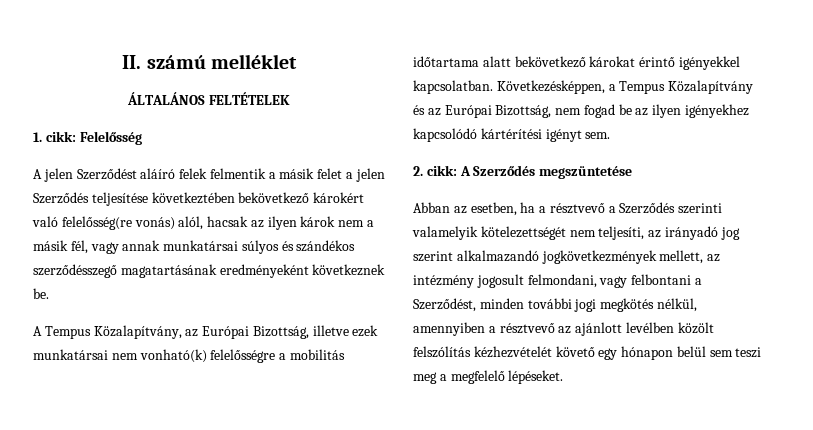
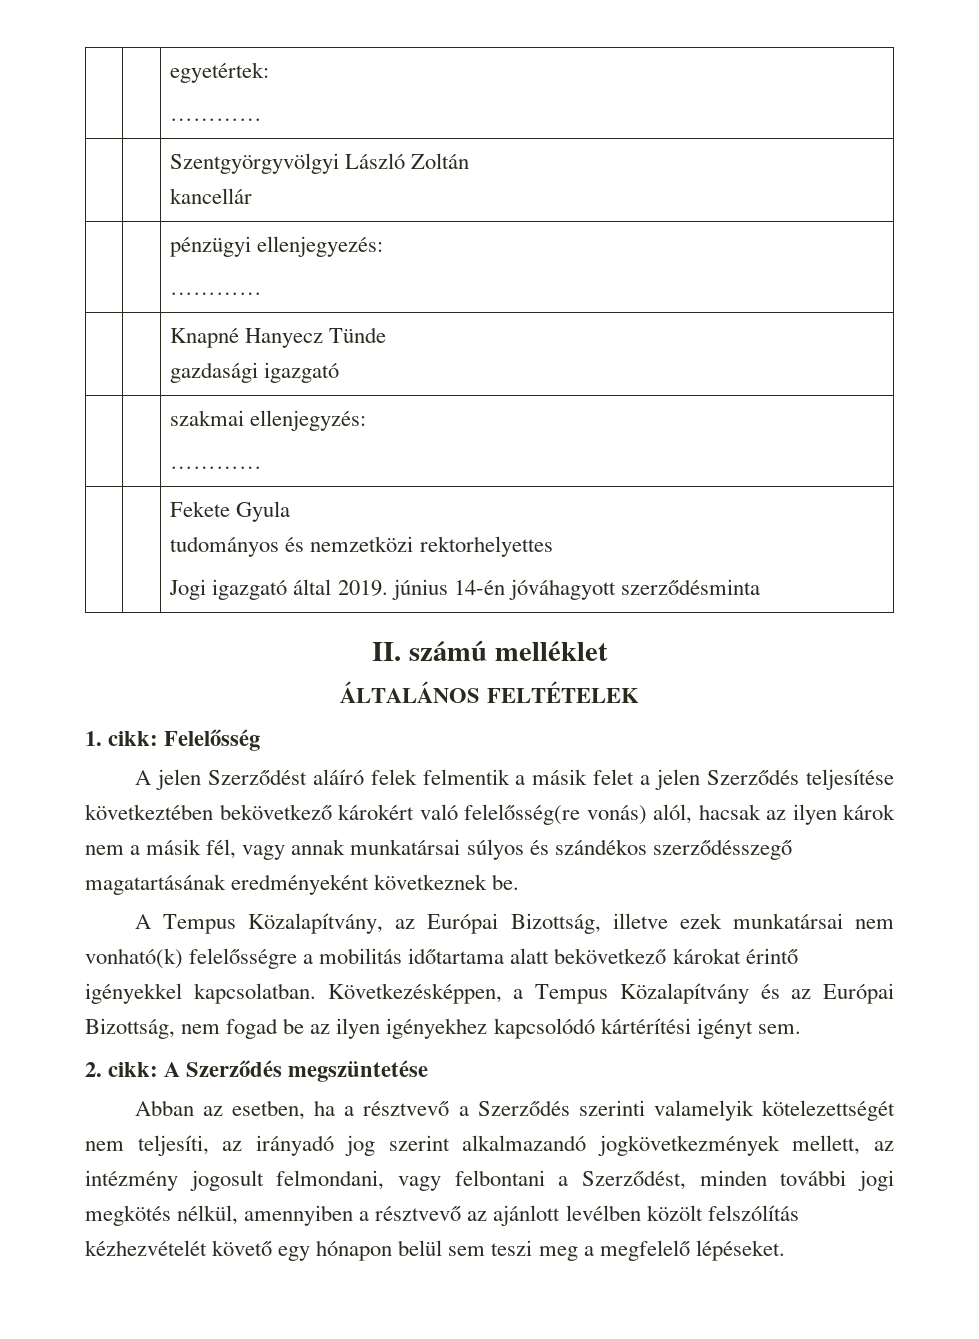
+ | | egyetértek:
+ …………
+ | | Szentgyörgyvölgyi László Zoltán
+ kancellár
+ | | pénzügyi ellenjegyezés:
+ …………
+ | | Knapné Hanyecz Tünde
+ gazdasági igazgató
+ | | szakmai ellenjegyzés:
+ …………
+ | | Fekete Gyula
+ tudományos és nemzetközi rektorhelyettes
+ Jogi igazgató által 2019. június 14-én jóváhagyott szerződésminta

